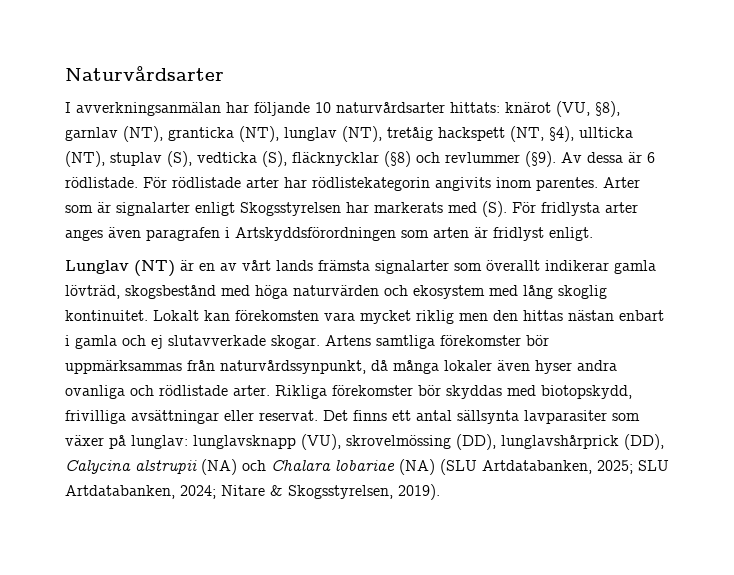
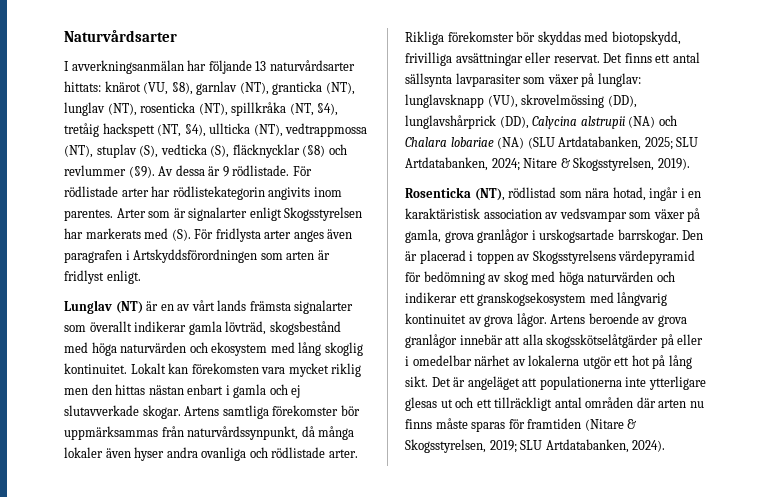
- I avverkningsanmälan har följande 10 naturvårdsarter hittats: knärot (VU, §8), garnlav (NT), granticka (NT), lunglav (NT), tretåig hackspett (NT, §4), ullticka (NT), stuplav (S), vedticka (S), fläcknycklar (§8) och revlummer (§9).
+ I avverkningsanmälan har följande 13 naturvårdsarter hittats: knärot (VU, §8), garnlav (NT), granticka (NT), lunglav (NT), rosenticka (NT), spillkråka (NT, §4), tretåig hackspett (NT, §4), ullticka (NT), vedtrappmossa (NT), stuplav (S), vedticka (S), fläcknycklar (§8) och revlummer (§9).
- Av dessa är 6 rödlistade.
+ Av dessa är 9 rödlistade.
+ Rosenticka (NT), rödlistad som nära hotad, ingår i en karaktäristisk association av vedsvampar som växer på gamla, grova granlågor i urskogsartade barrskogar. Den är placerad i toppen av Skogsstyrelsens värdepyramid för bedömning av skog med höga naturvärden och indikerar ett granskogsekosystem med långvarig kontinuitet av grova lågor. Artens beroende av grova granlågor innebär att alla skogsskötselåtgärder på eller i omedelbar närhet av lokalerna utgör ett hot på lång sikt. Det är angeläget att populationerna inte ytterligare glesas ut och ett tillräckligt antal områden där arten nu finns måste sparas för framtiden (Nitare & Skogsstyrelsen, 2019; SLU Artdatabanken, 2024).

